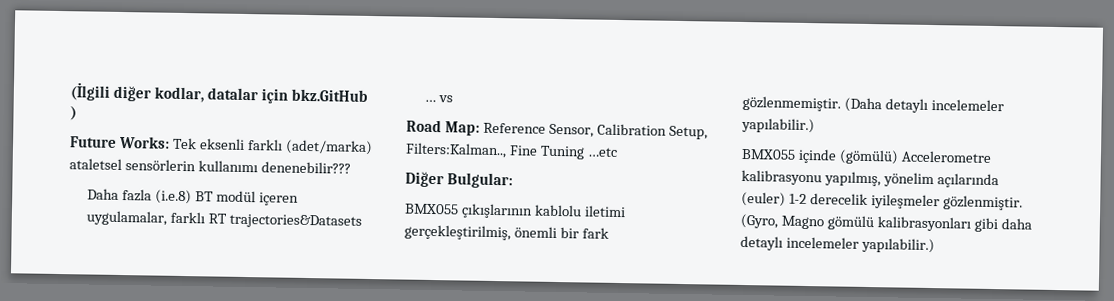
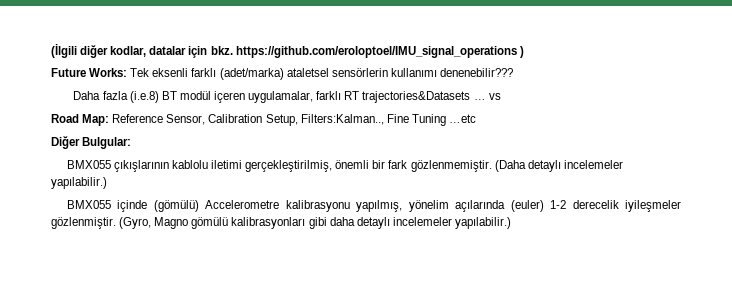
- (İlgili diğer kodlar, datalar için bkz.GitHub )
+ (İlgili diğer kodlar, datalar için bkz. https://github.com/eroloptoel/IMU_signal_operations )

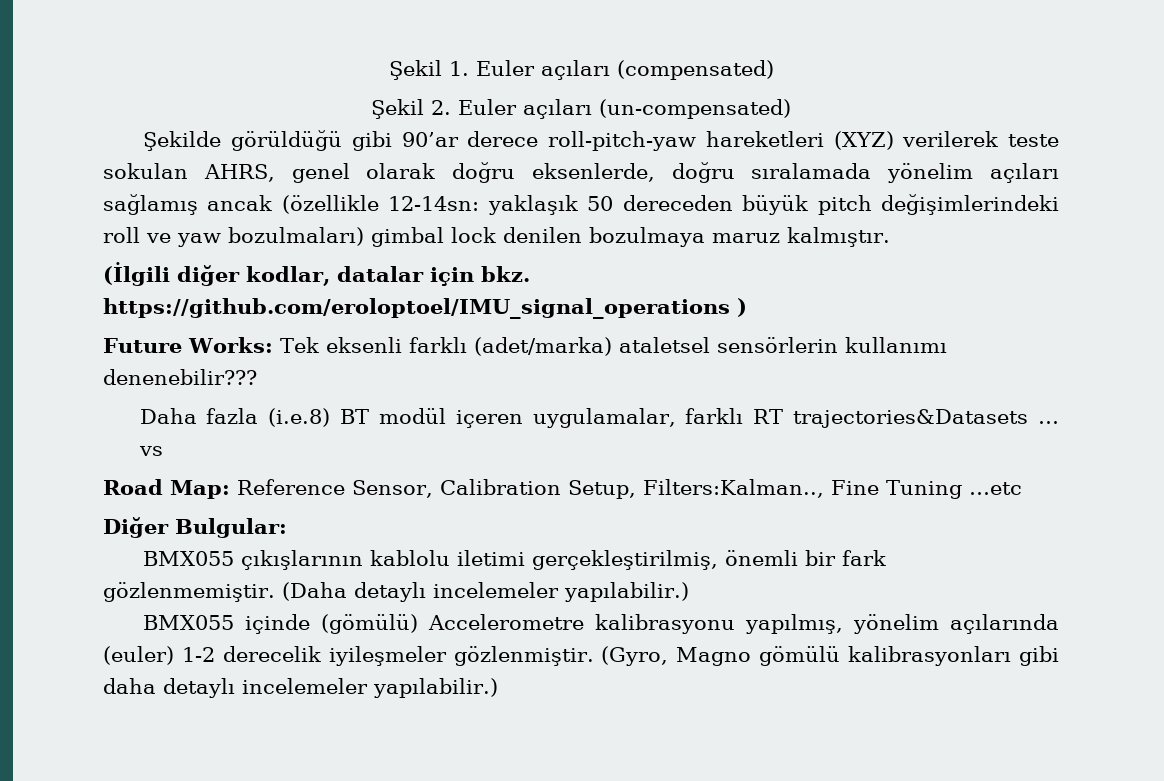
+ Şekil 1. Euler açıları (compensated)
+ Şekil 2. Euler açıları (un-compensated)
+ Şekilde görüldüğü gibi 90’ar derece roll-pitch-yaw hareketleri (XYZ) verilerek teste sokulan AHRS, genel olarak doğru eksenlerde, doğru sıralamada yönelim açıları sağlamış ancak (özellikle 12-14sn: yaklaşık 50 dereceden büyük pitch değişimlerindeki roll ve yaw bozulmaları) gimbal lock denilen bozulmaya maruz kalmıştır.

